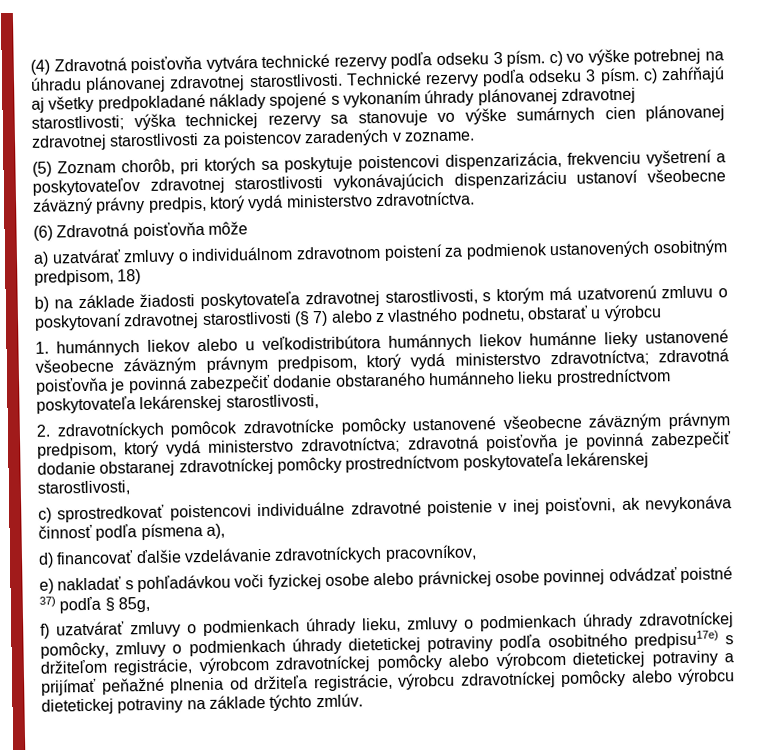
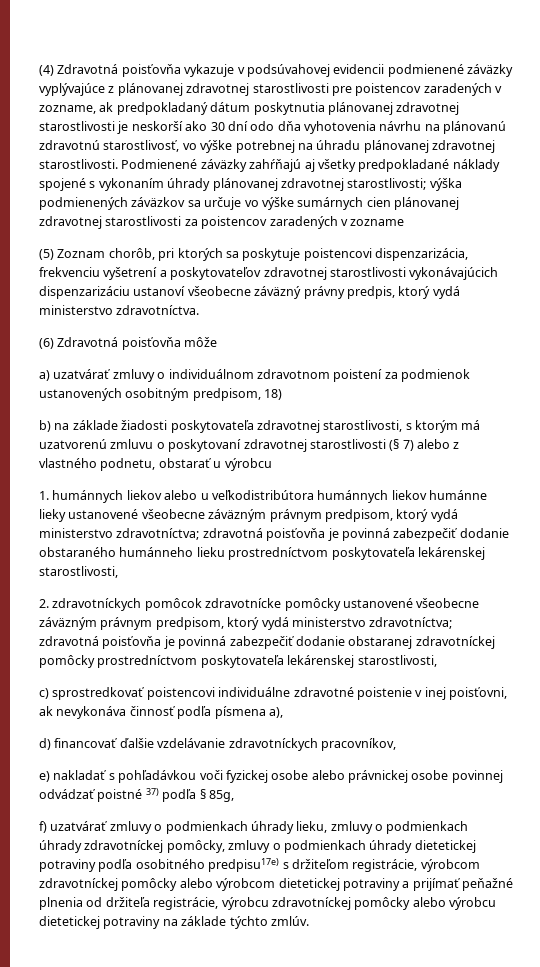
- (4) Zdravotná poisťovňa vytvára technické rezervy podľa odseku 3 písm. c) vo výške potrebnej na úhradu plánovanej zdravotnej starostlivosti.
+ (4) Zdravotná poisťovňa vykazuje v podsúvahovej evidencii podmienené záväzky vyplývajúce z plánovanej zdravotnej starostlivosti pre poistencov zaradených v zozname, ak predpokladaný dátum poskytnutia plánovanej zdravotnej starostlivosti je neskorší ako 30 dní odo dňa vyhotovenia návrhu na plánovanú zdravotnú starostlivosť, vo výške potrebnej na úhradu plánovanej zdravotnej starostlivosti.
- Technické rezervy podľa odseku 3 písm. c) zahŕňajú aj všetky predpokladané náklady spojené s vykonaním úhrady plánovanej zdravotnej starostlivosti; výška technickej rezervy sa stanovuje vo výške sumárnych cien plánovanej zdravotnej starostlivosti za poistencov zaradených v zozname.
+ Podmienené záväzky zahŕňajú aj všetky predpokladané náklady spojené s vykonaním úhrady plánovanej zdravotnej starostlivosti; výška podmienených záväzkov sa určuje vo výške sumárnych cien plánovanej zdravotnej starostlivosti za poistencov zaradených v zozname

